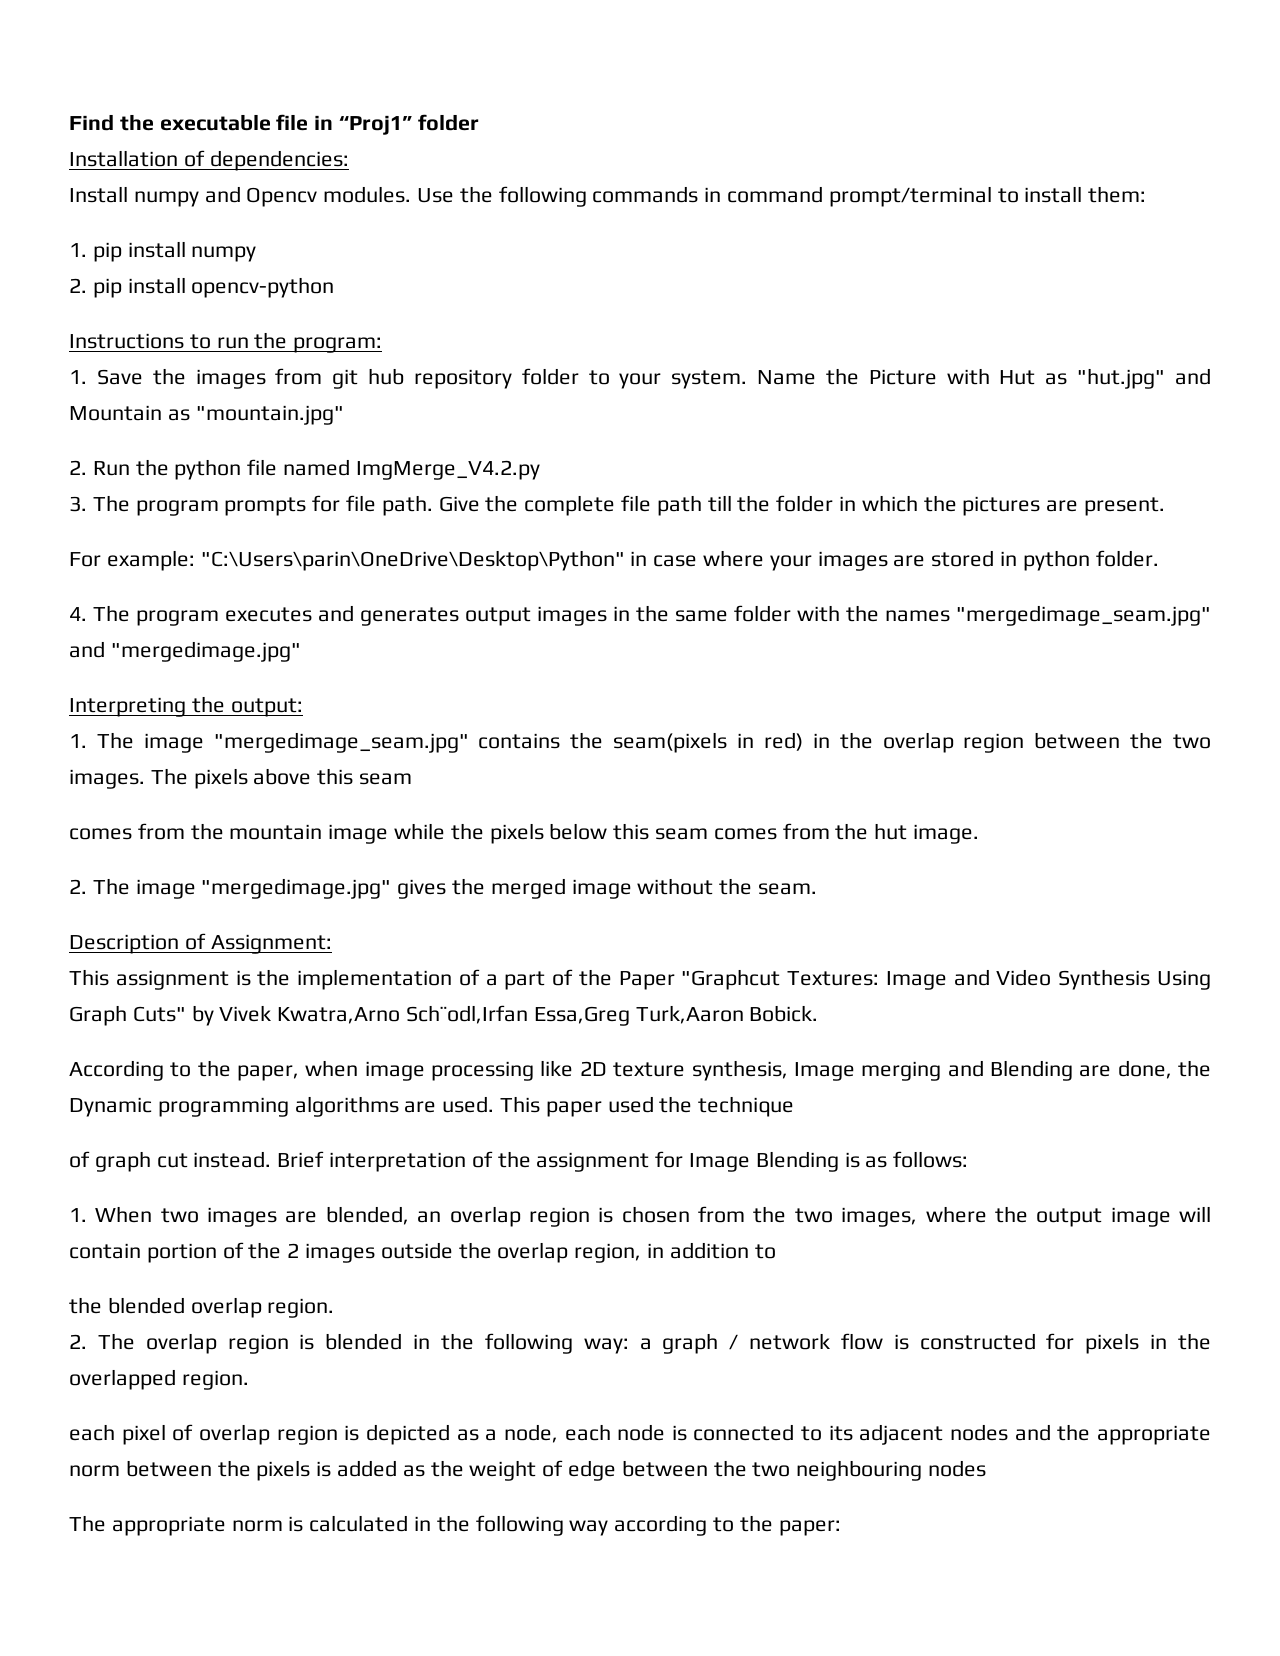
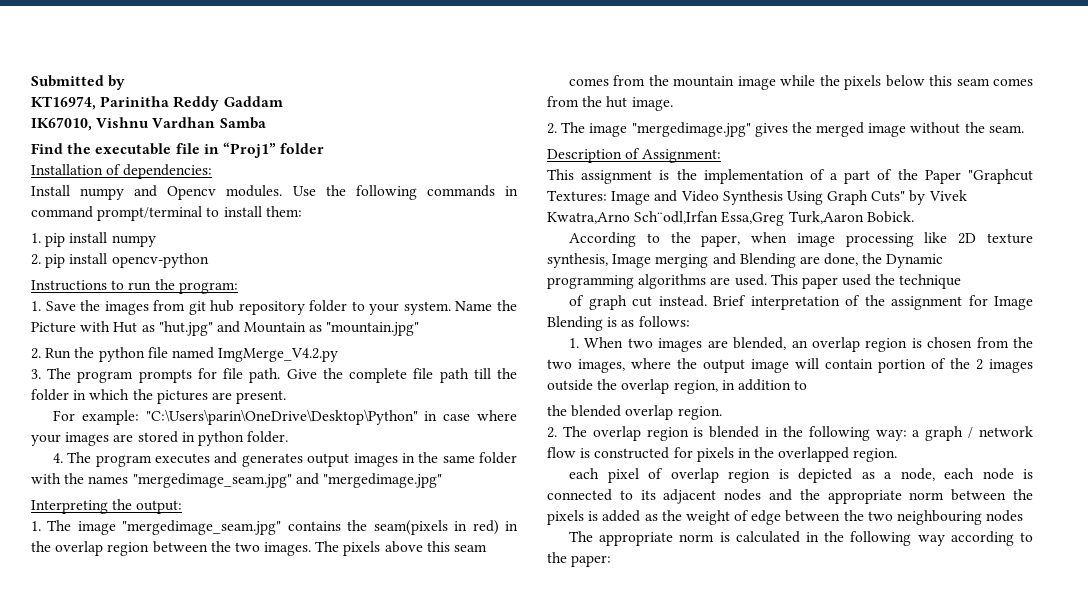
+ Submitted by
+ KT16974, Parinitha Reddy Gaddam
+ IK67010, Vishnu Vardhan Samba

